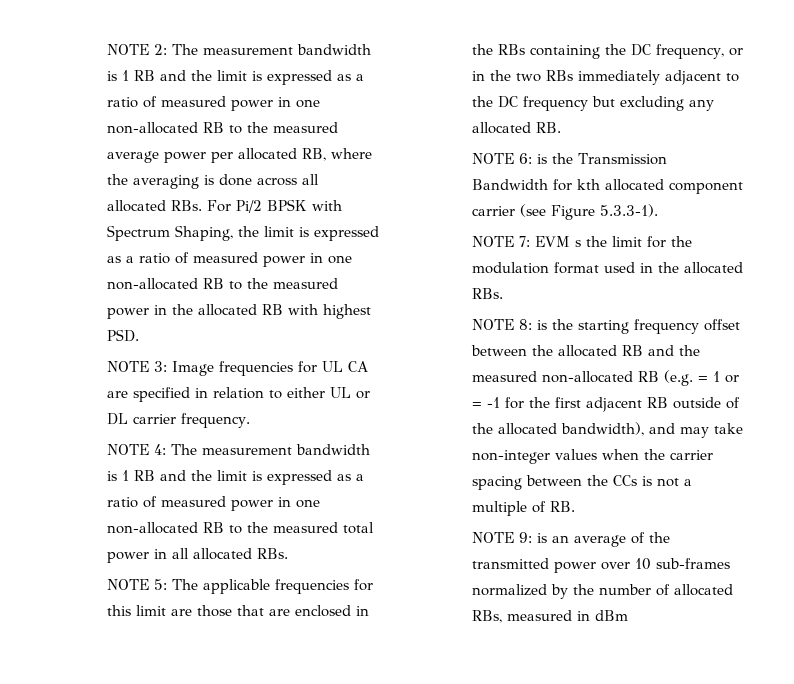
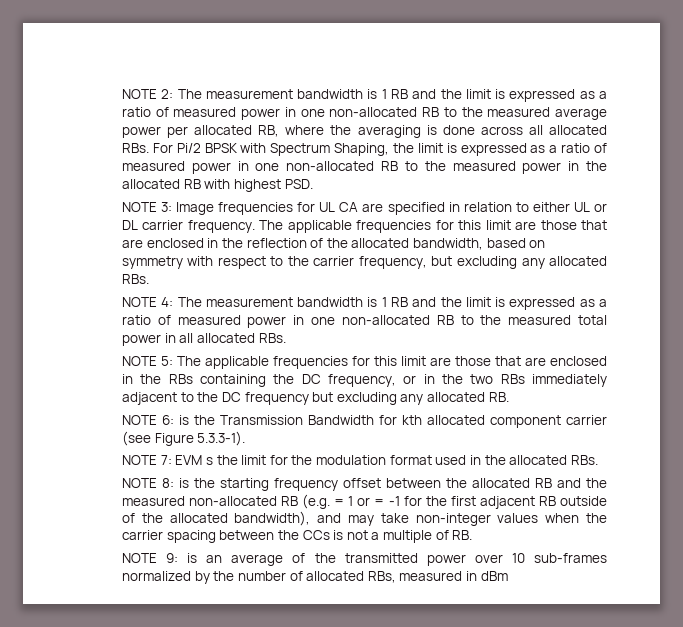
+ The applicable frequencies for this limit are those that are enclosed in the reflection of the allocated bandwidth, based on symmetry with respect to the carrier frequency, but excluding any allocated RBs.

